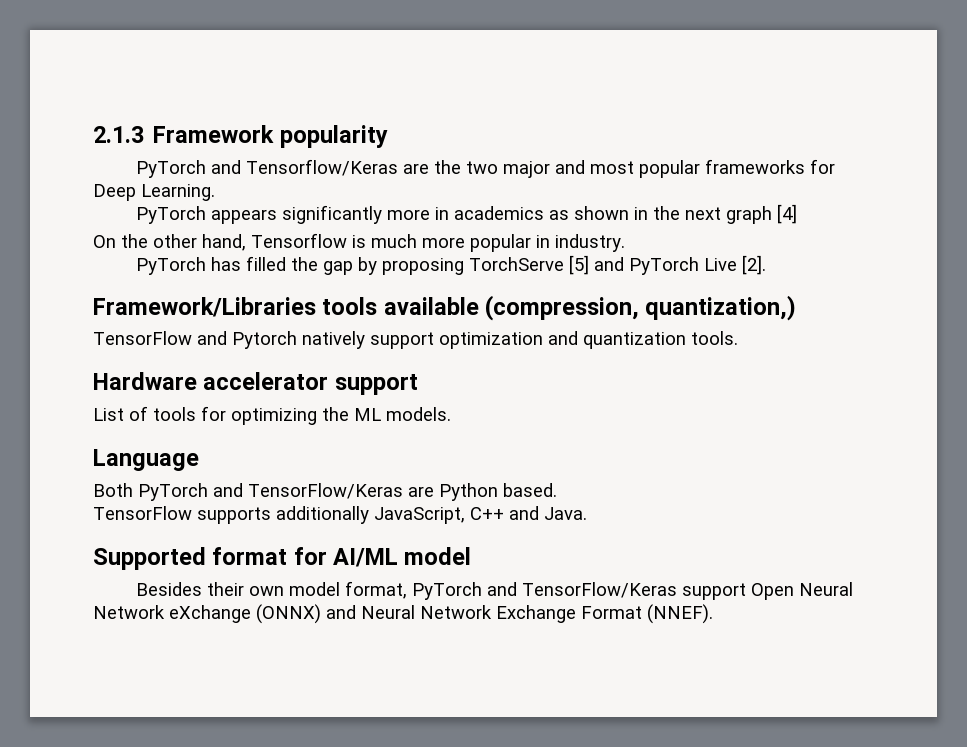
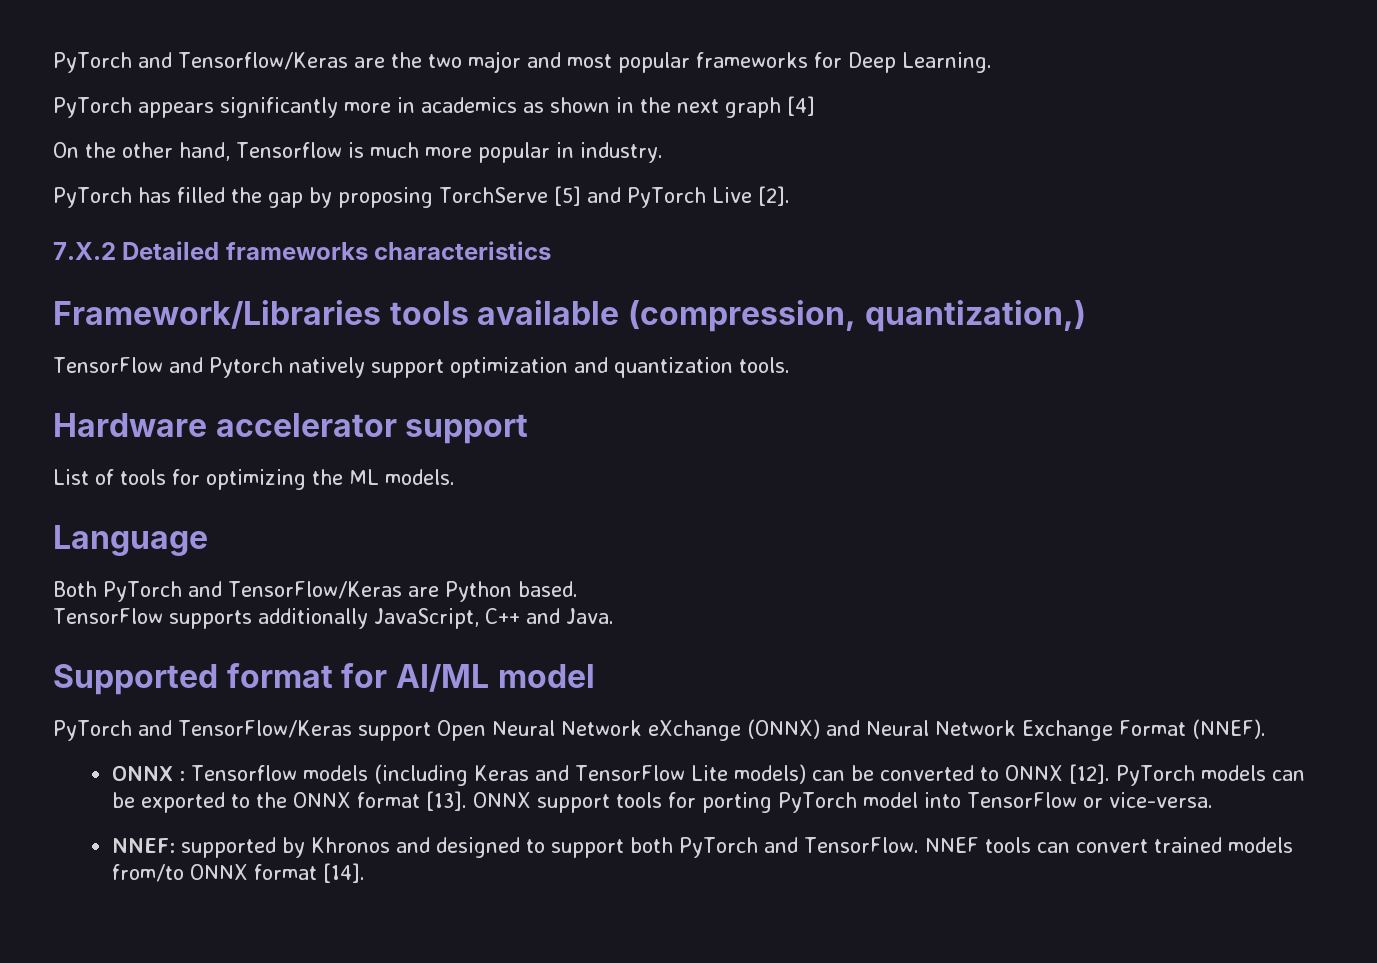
- 2.1.3 Framework popularity
+ 7.X.2 Detailed frameworks characteristics
- Besides their own model format, PyTorch and TensorFlow/Keras support Open Neural Network eXchange (ONNX) and Neural Network Exchange Format (NNEF).
+ PyTorch and TensorFlow/Keras support Open Neural Network eXchange (ONNX) and Neural Network Exchange Format (NNEF).
+ ONNX : Tensorflow models (including Keras and TensorFlow Lite models) can be converted to ONNX [12]. PyTorch models can be exported to the ONNX format [13]. ONNX support tools for porting PyTorch model into TensorFlow or vice-versa.
+ NNEF: supported by Khronos and designed to support both PyTorch and TensorFlow. NNEF tools can convert trained models from/to ONNX format [14].

